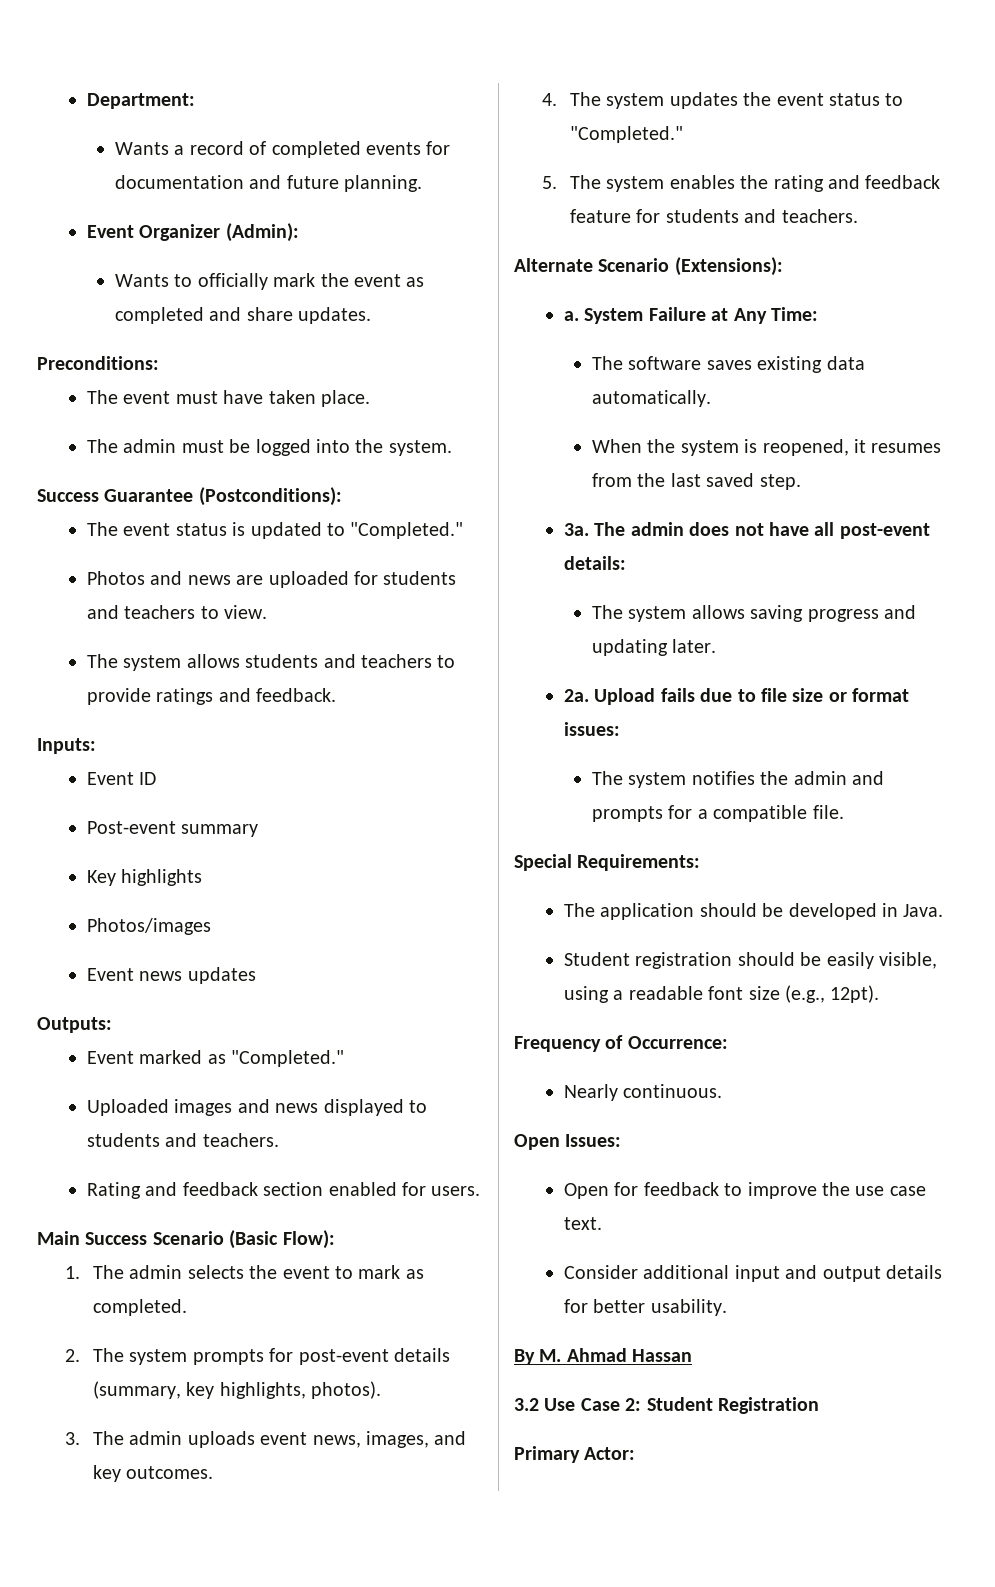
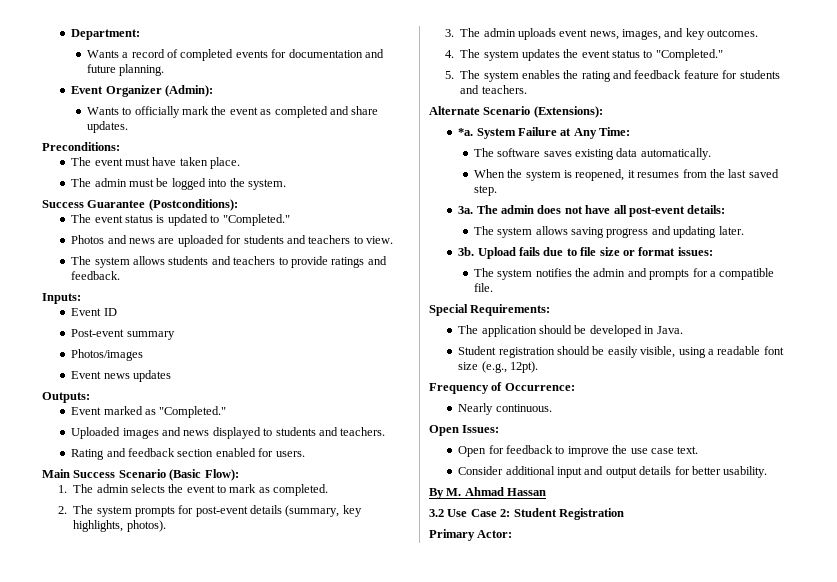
- Key highlights
- a.
+ *a.
- 2a.
+ 3b.

